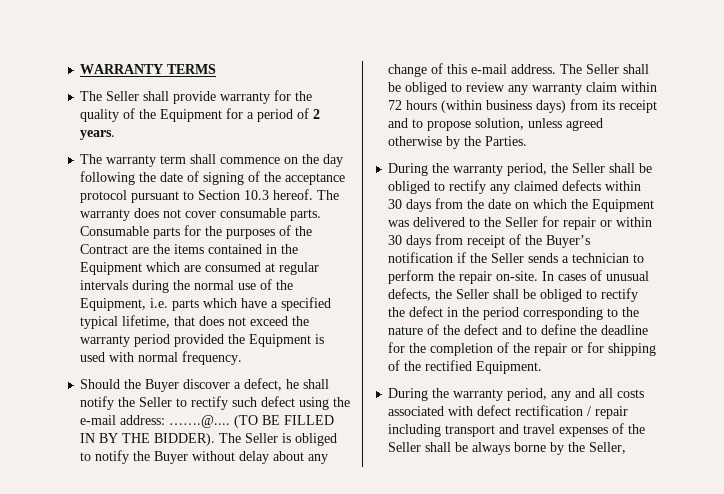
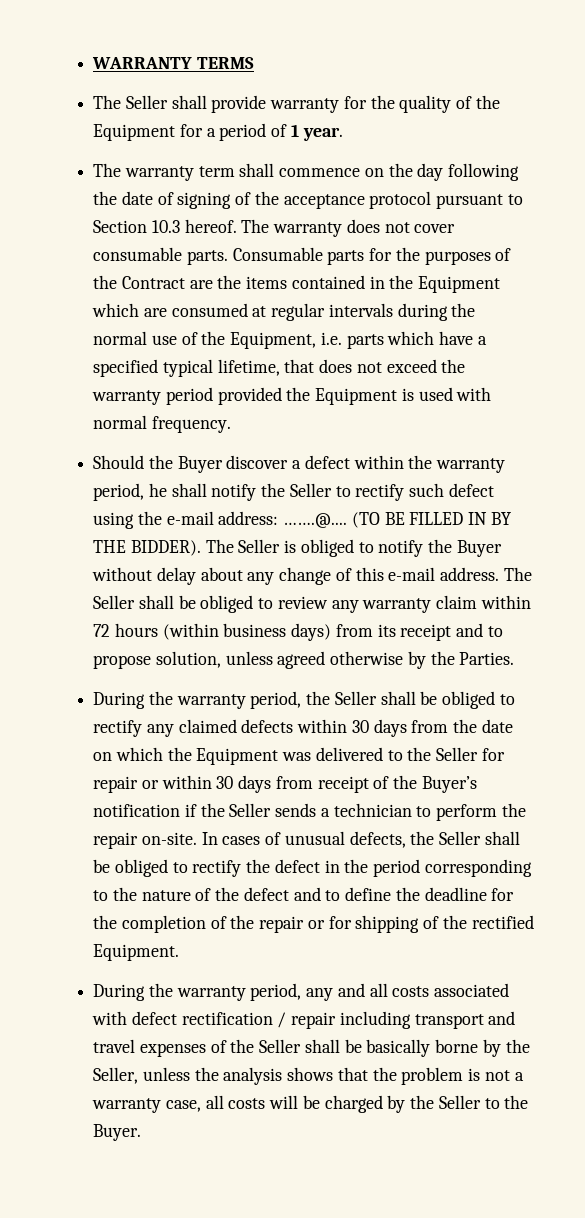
- The Seller shall provide warranty for the quality of the Equipment for a period of 2 years.
+ The Seller shall provide warranty for the quality of the Equipment for a period of 1 year.
- Should the Buyer discover a defect, he shall notify the Seller to rectify such defect using the e-mail address: …….@....
+ Should the Buyer discover a defect within the warranty period, he shall notify the Seller to rectify such defect using the e-mail address: …….@....
- During the warranty period, any and all costs associated with defect rectification / repair including transport and travel expenses of the Seller shall be always borne by the Seller,
+ During the warranty period, any and all costs associated with defect rectification / repair including transport and travel expenses of the Seller shall be basically borne by the Seller, unless the analysis shows that the problem is not a warranty case, all costs will be charged by the Seller to the Buyer.

